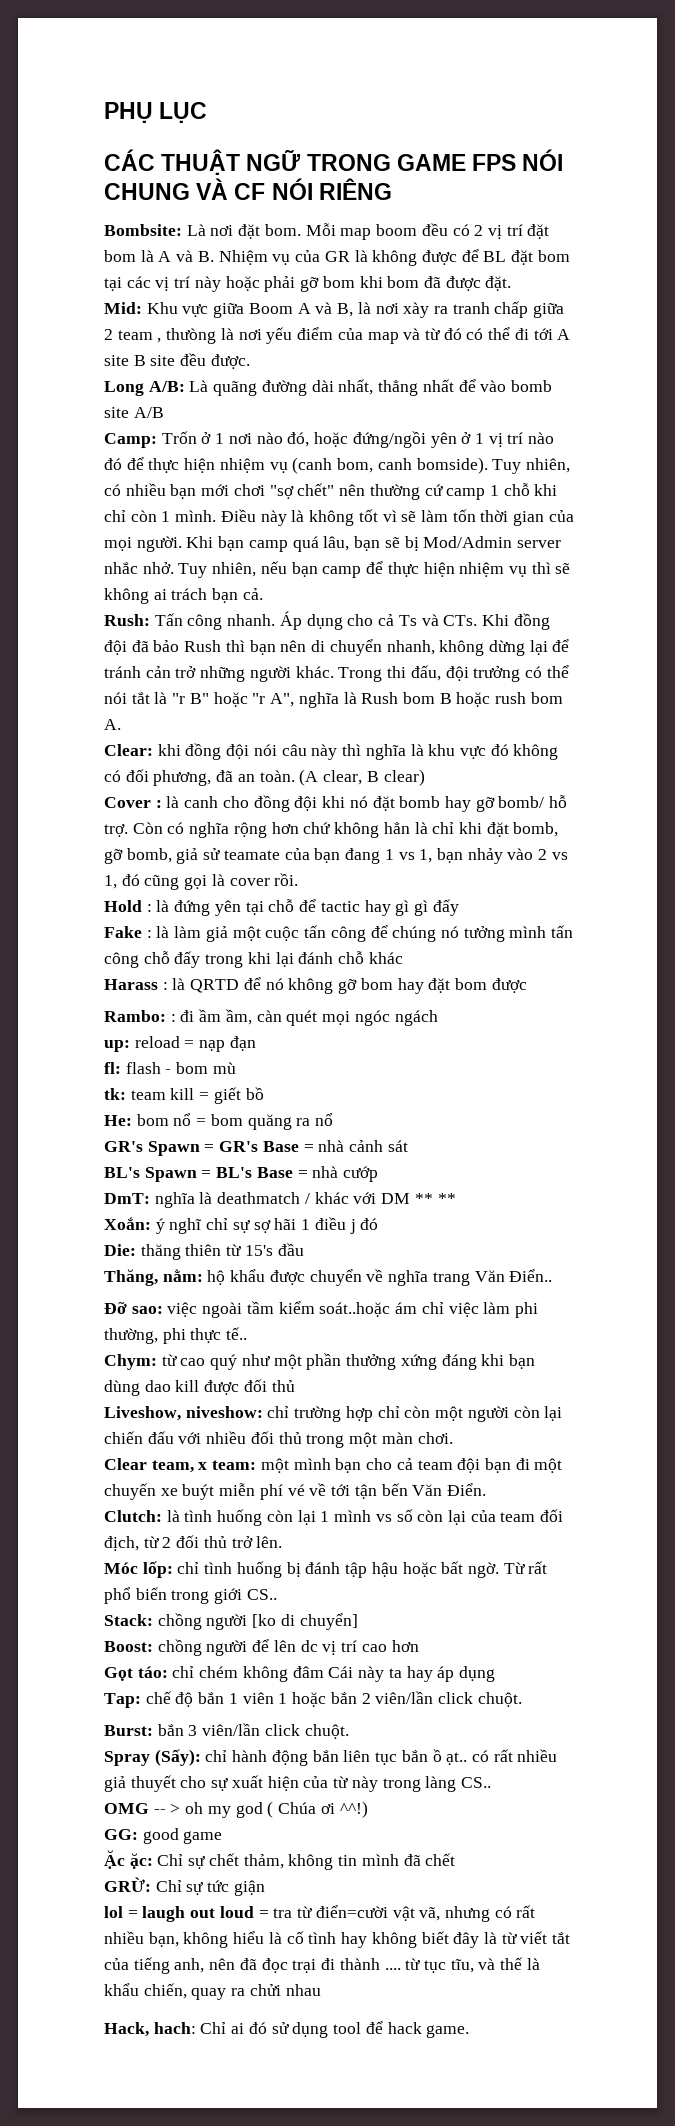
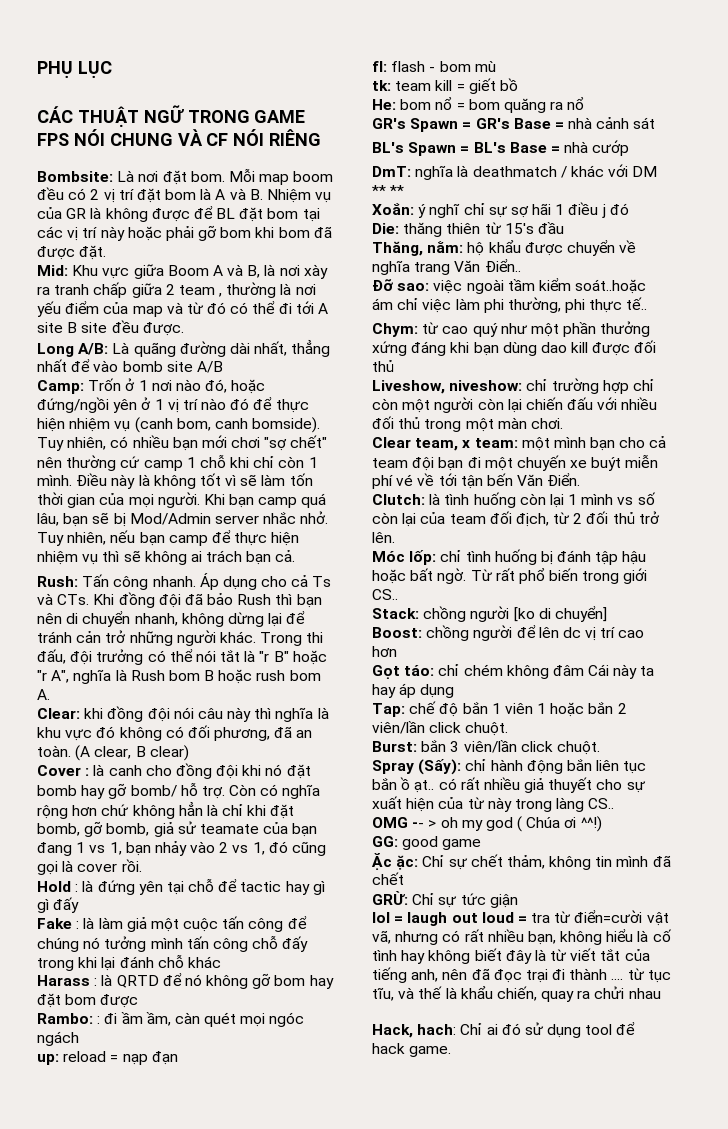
- Mid: Khu vực giữa Boom A và B, là nơi xày ra tranh chấp giữa 2 team , thưòng là nơi yếu điểm của map và từ đó có thể đi tới A site B site đều được.
+ Mid: Khu vực giữa Boom A và B, là nơi xày ra tranh chấp giữa 2 team , thường là nơi yếu điểm của map và từ đó có thể đi tới A site B site đều được.

